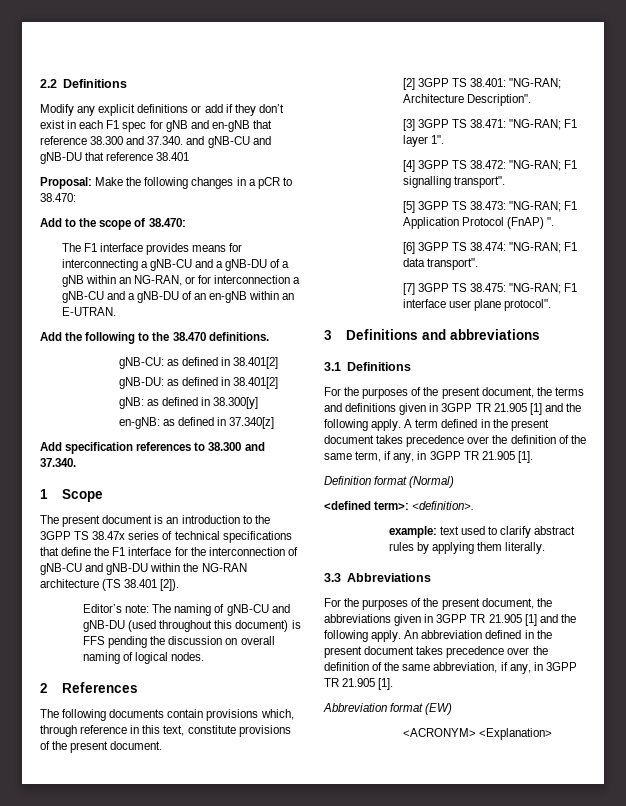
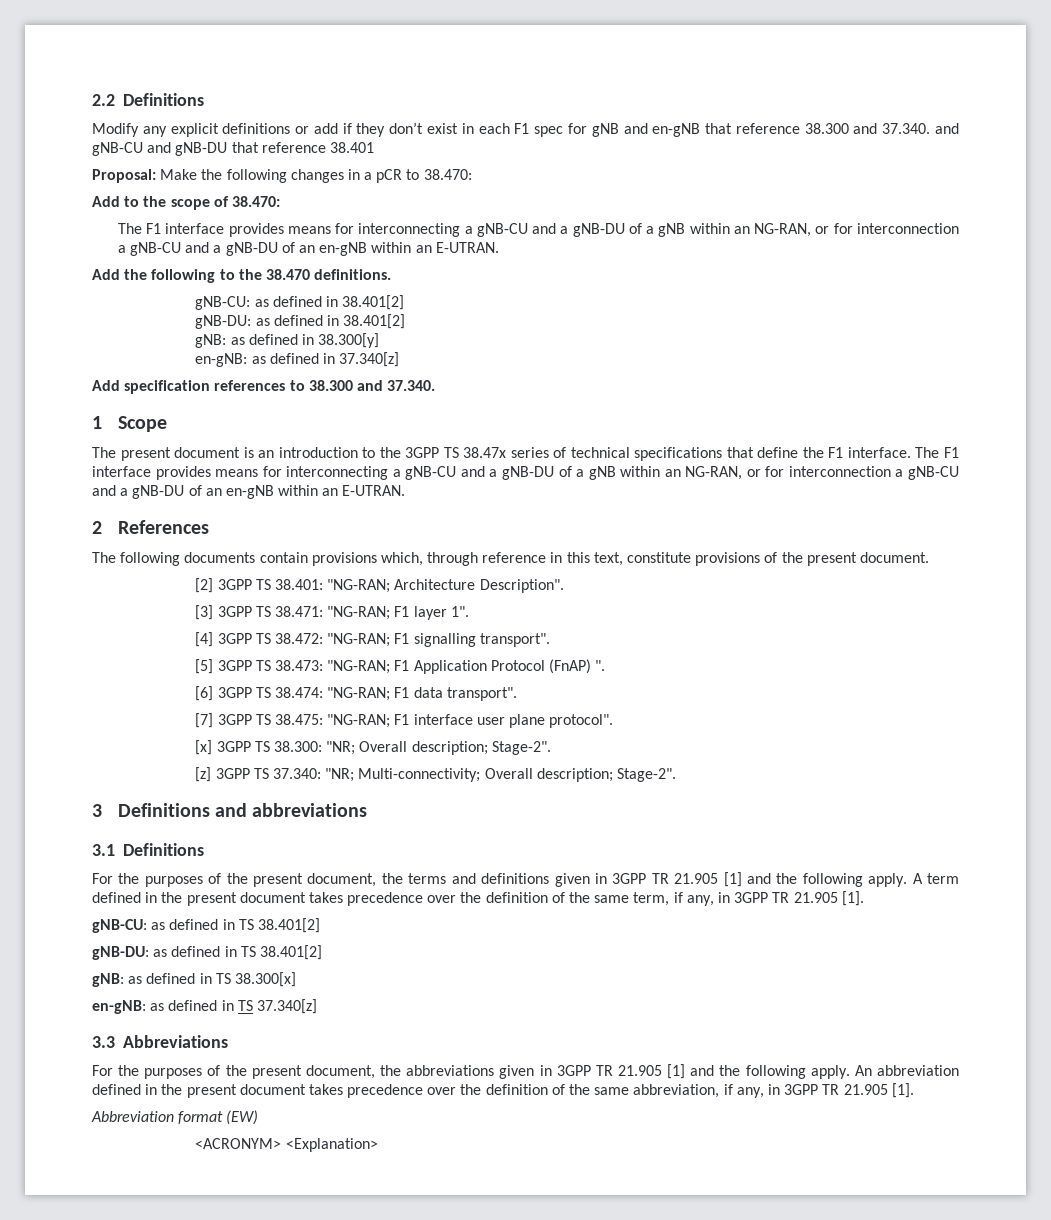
- The present document is an introduction to the 3GPP TS 38.47x series of technical specifications that define the F1 interface for the interconnection of gNB-CU and gNB-DU within the NG-RAN architecture (TS 38.401 [2]).
- Editor’s note: The naming of gNB-CU and gNB-DU (used throughout this document) is FFS pending the discussion on overall naming of logical nodes.
+ The present document is an introduction to the 3GPP TS 38.47x series of technical specifications that define the F1 interface. The F1 interface provides means for interconnecting a gNB-CU and a gNB-DU of a gNB within an NG-RAN, or for interconnection a gNB-CU and a gNB-DU of an en-gNB within an E-UTRAN.
+ [x] 3GPP TS 38.300: "NR; Overall description; Stage-2".
+ [z] 3GPP TS 37.340: "NR; Multi-connectivity; Overall description; Stage-2".
- Definition format (Normal)
- <defined term>: <definition>.
- example: text used to clarify abstract rules by applying them literally.
+ gNB-CU: as defined in TS 38.401[2]
+ gNB-DU: as defined in TS 38.401[2]
+ gNB: as defined in TS 38.300[x]
+ en-gNB: as defined in TS 37.340[z]

